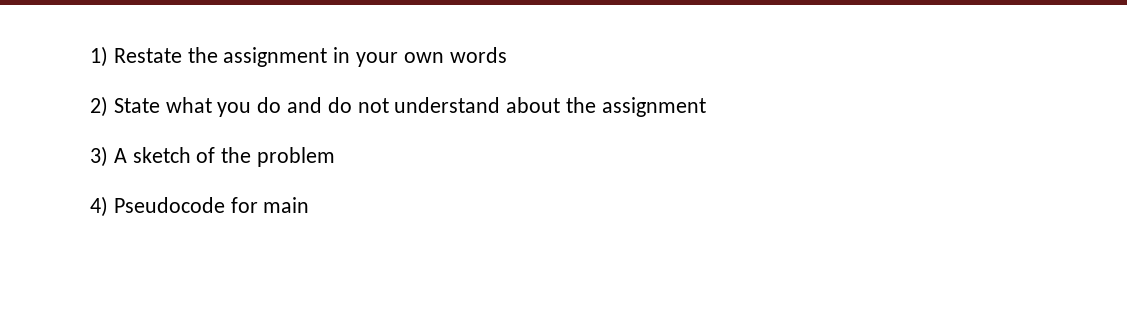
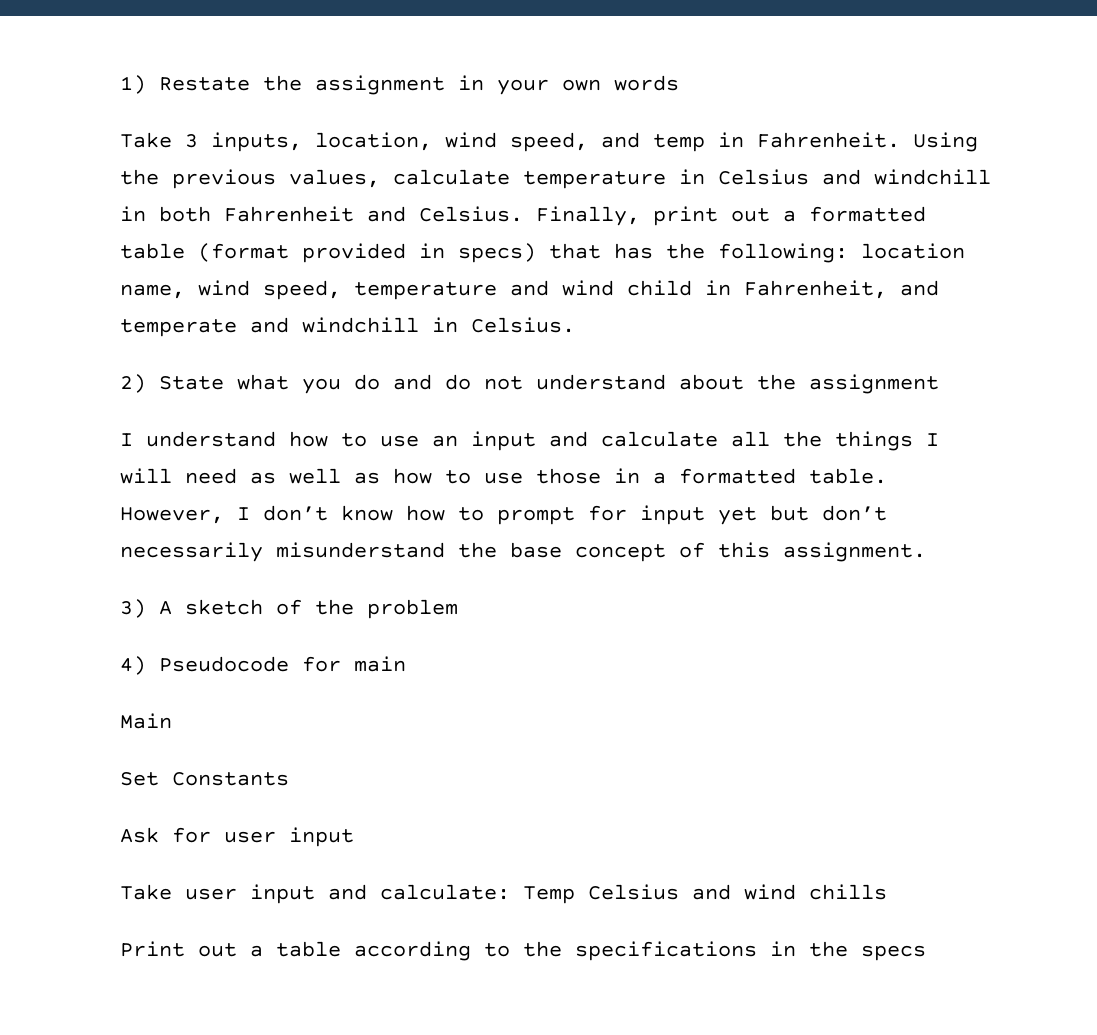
+ Take 3 inputs, location, wind speed, and temp in Fahrenheit. Using the previous values, calculate temperature in Celsius and windchill in both Fahrenheit and Celsius. Finally, print out a formatted table (format provided in specs) that has the following: location name, wind speed, temperature and wind child in Fahrenheit, and temperate and windchill in Celsius.
+ I understand how to use an input and calculate all the things I will need as well as how to use those in a formatted table. However, I don’t know how to prompt for input yet but don’t necessarily misunderstand the base concept of this assignment.
+ Main
+ Set Constants
+ Ask for user input
+ Take user input and calculate: Temp Celsius and wind chills
+ Print out a table according to the specifications in the specs

